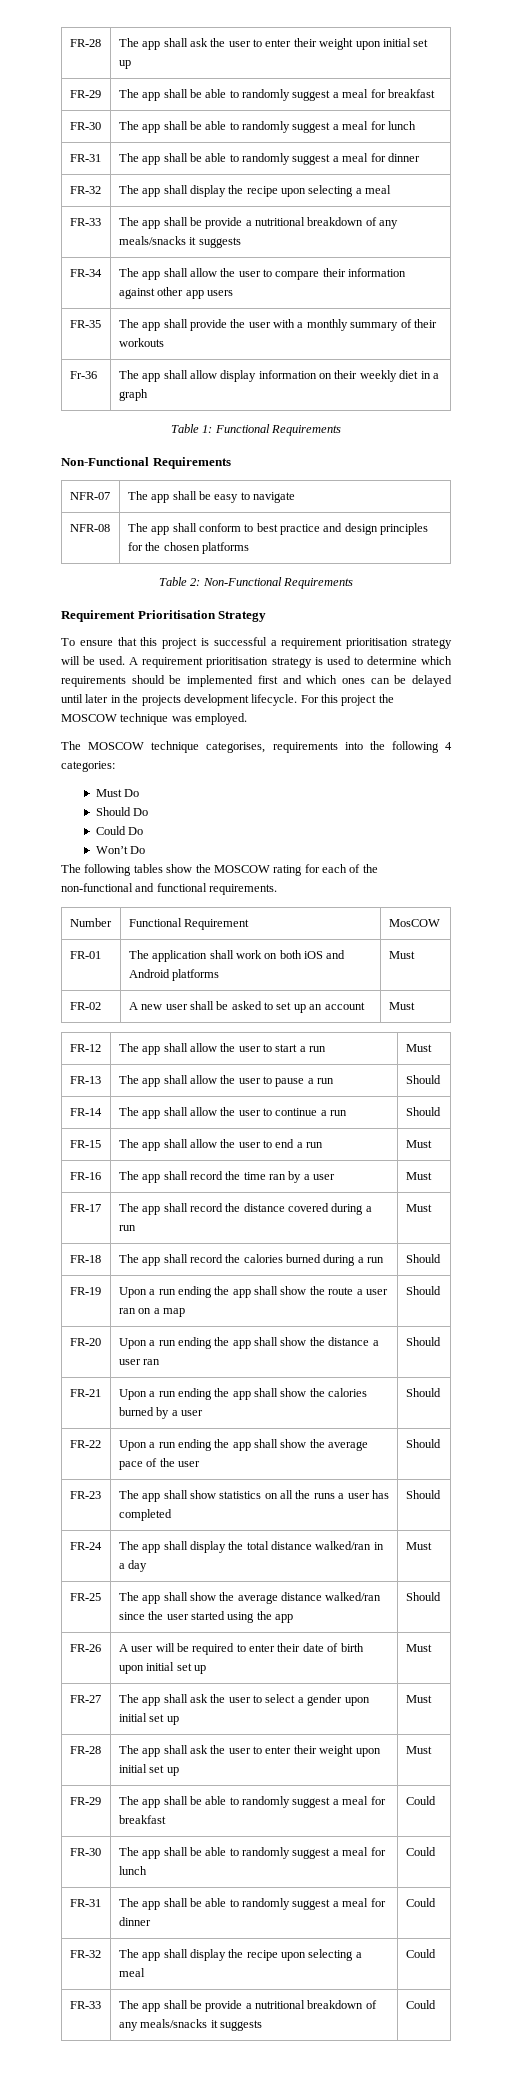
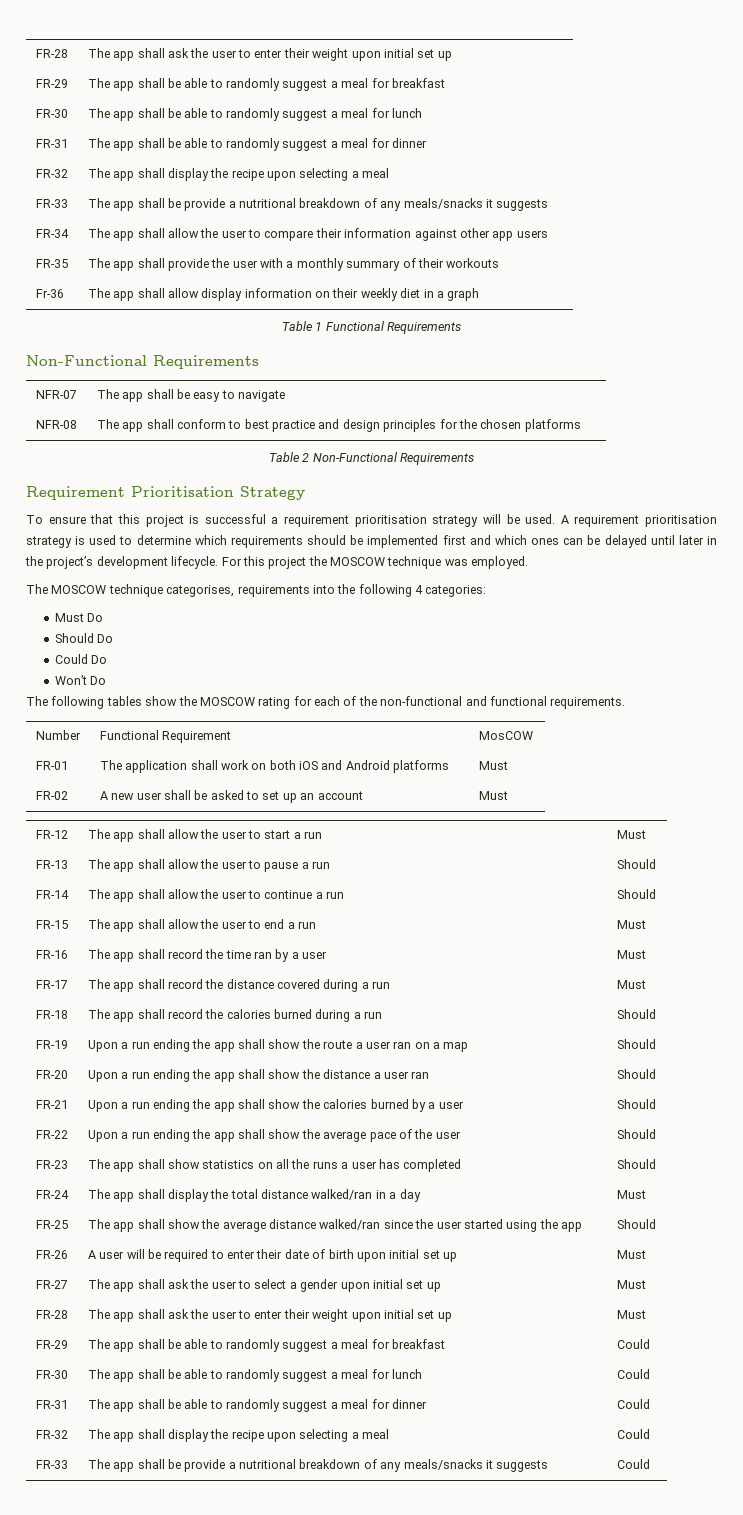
- Table 1: Functional Requirements
+ Table 1 Functional Requirements
- Table 2: Non-Functional Requirements
+ Table 2 Non-Functional Requirements
- A requirement prioritisation strategy is used to determine which requirements should be implemented first and which ones can be delayed until later in the projects development lifecycle.
+ A requirement prioritisation strategy is used to determine which requirements should be implemented first and which ones can be delayed until later in the project’s development lifecycle.

